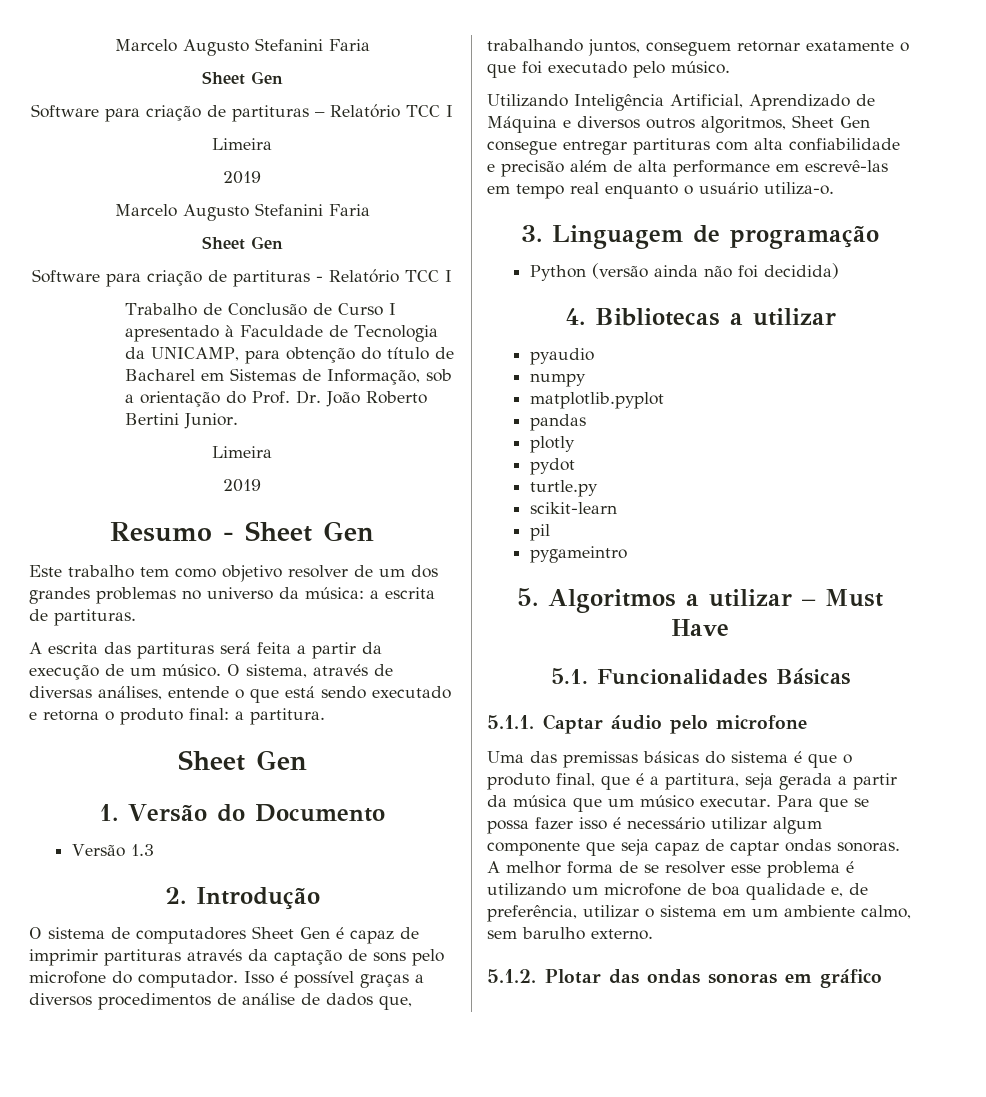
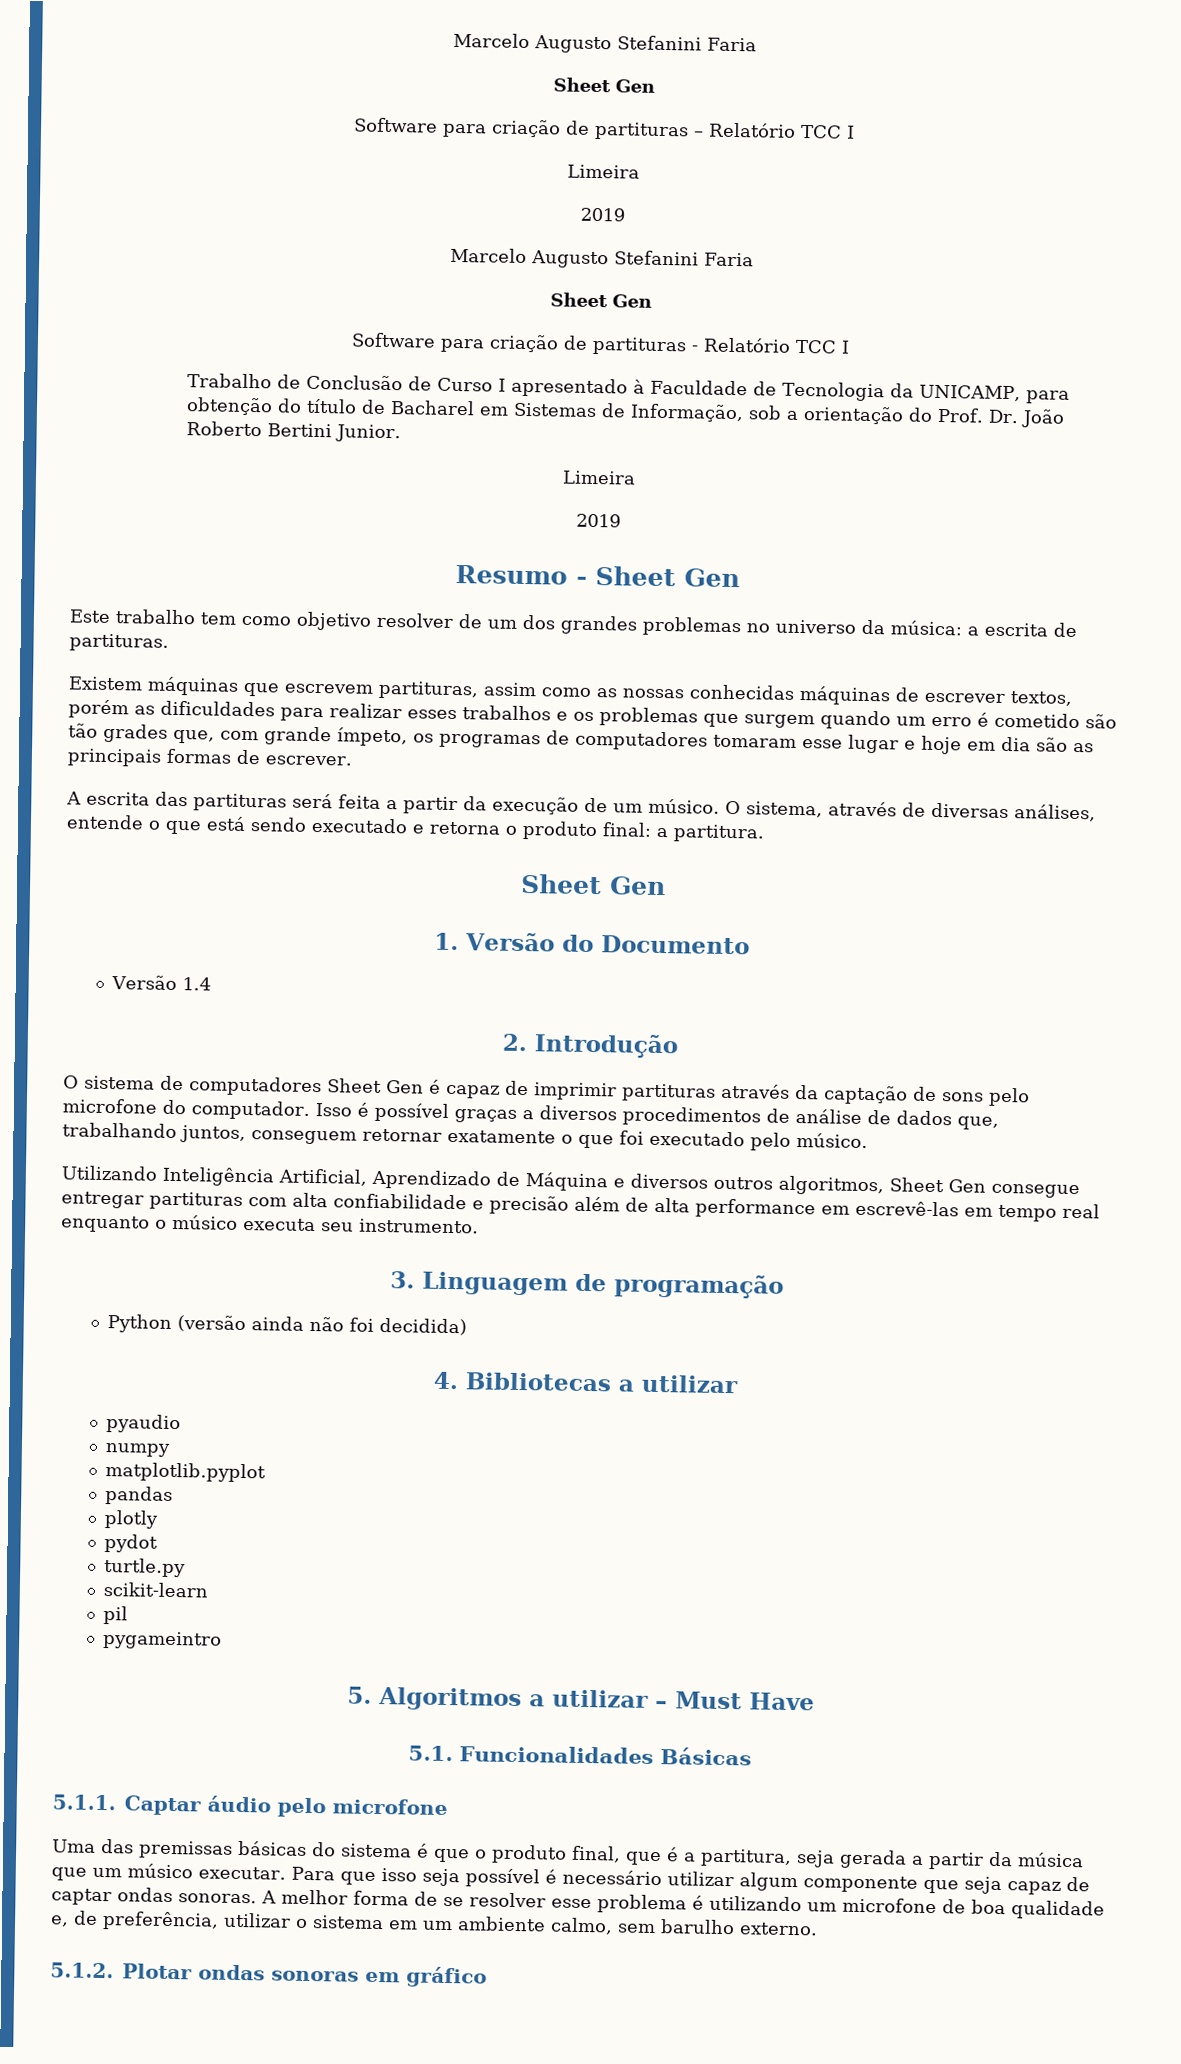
+ Existem máquinas que escrevem partituras, assim como as nossas conhecidas máquinas de escrever textos, porém as dificuldades para realizar esses trabalhos e os problemas que surgem quando um erro é cometido são tão grades que, com grande ímpeto, os programas de computadores tomaram esse lugar e hoje em dia são as principais formas de escrever.
- Versão 1.3
+ Versão 1.4
- Utilizando Inteligência Artificial, Aprendizado de Máquina e diversos outros algoritmos, Sheet Gen consegue entregar partituras com alta confiabilidade e precisão além de alta performance em escrevê-las em tempo real enquanto o usuário utiliza-o.
+ Utilizando Inteligência Artificial, Aprendizado de Máquina e diversos outros algoritmos, Sheet Gen consegue entregar partituras com alta confiabilidade e precisão além de alta performance em escrevê-las em tempo real enquanto o músico executa seu instrumento.
- Para que se possa fazer isso é necessário utilizar algum componente que seja capaz de captar ondas sonoras.
+ Para que isso seja possível é necessário utilizar algum componente que seja capaz de captar ondas sonoras.
- 5.1.2. Plotar das ondas sonoras em gráfico
+ 5.1.2. Plotar ondas sonoras em gráfico

